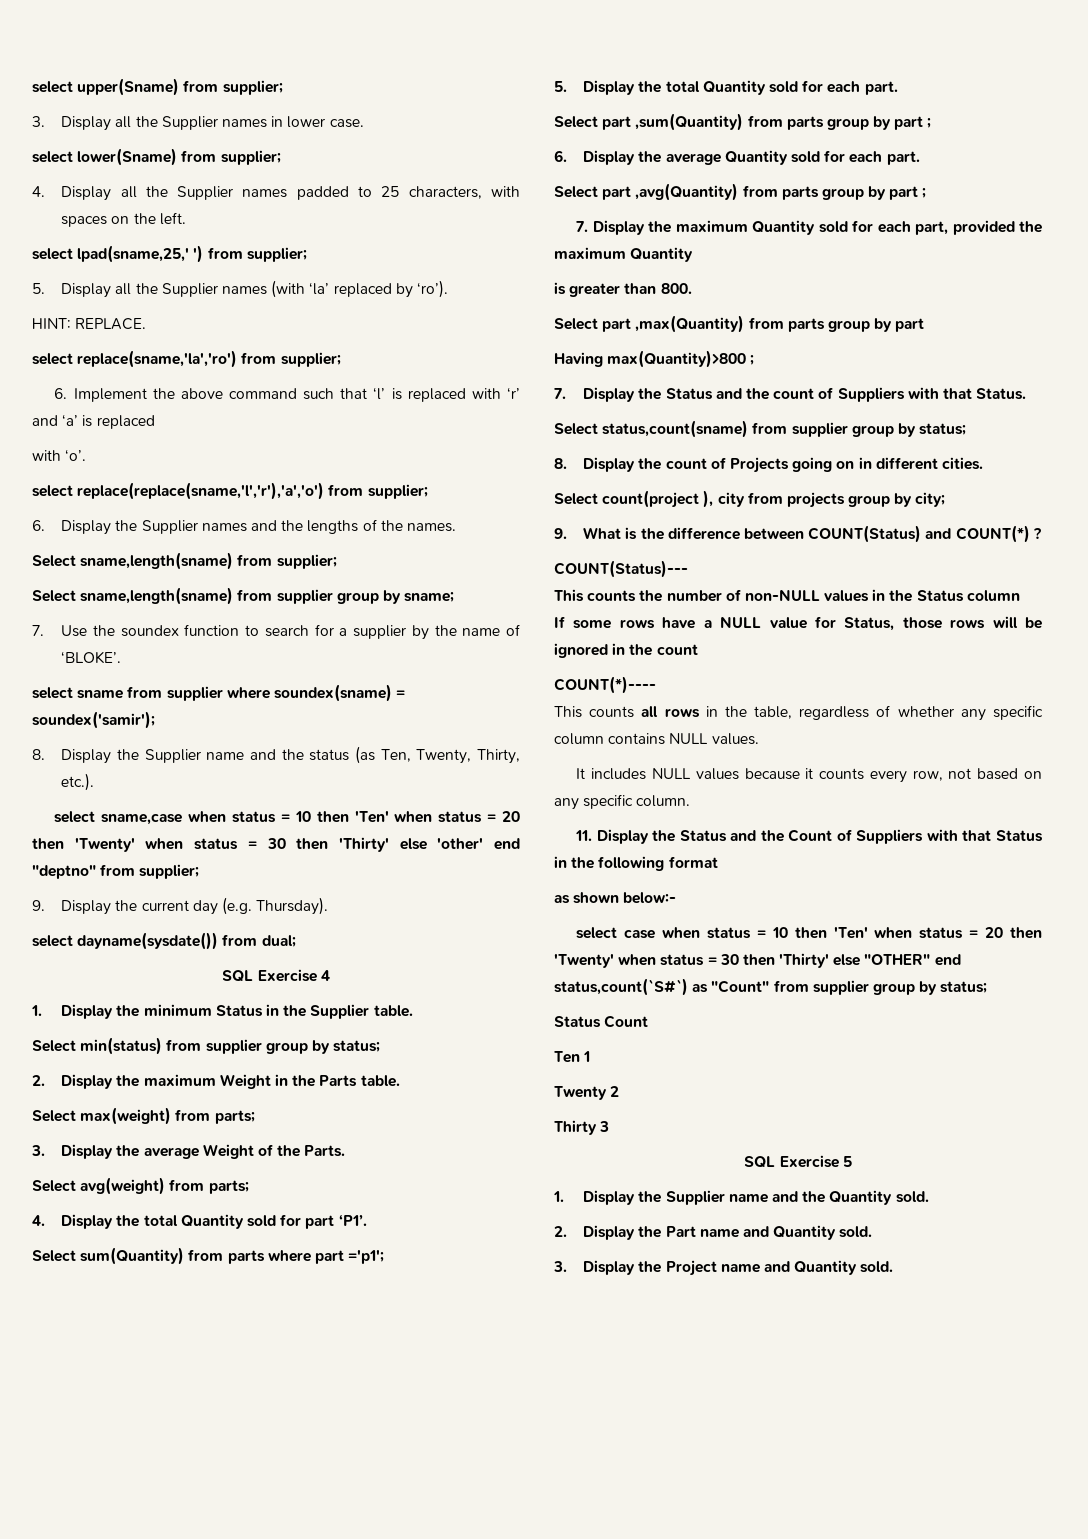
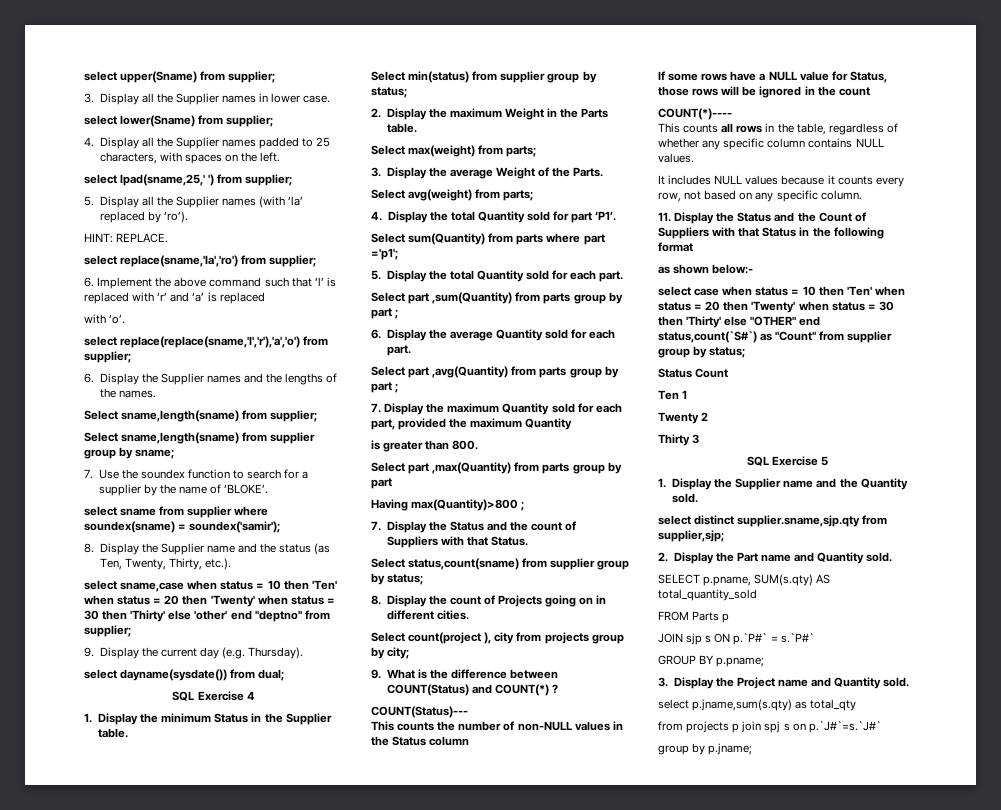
+ select distinct supplier.sname,sjp.qty from supplier,sjp;
+ SELECT p.pname, SUM(s.qty) AS total_quantity_sold
+ FROM Parts p
+ JOIN sjp s ON p.`P#` = s.`P#`
+ GROUP BY p.pname;
+ select p.jname,sum(s.qty) as total_qty
+ from projects p join spj s on p.`J#`=s.`J#`
+ group by p.jname;

